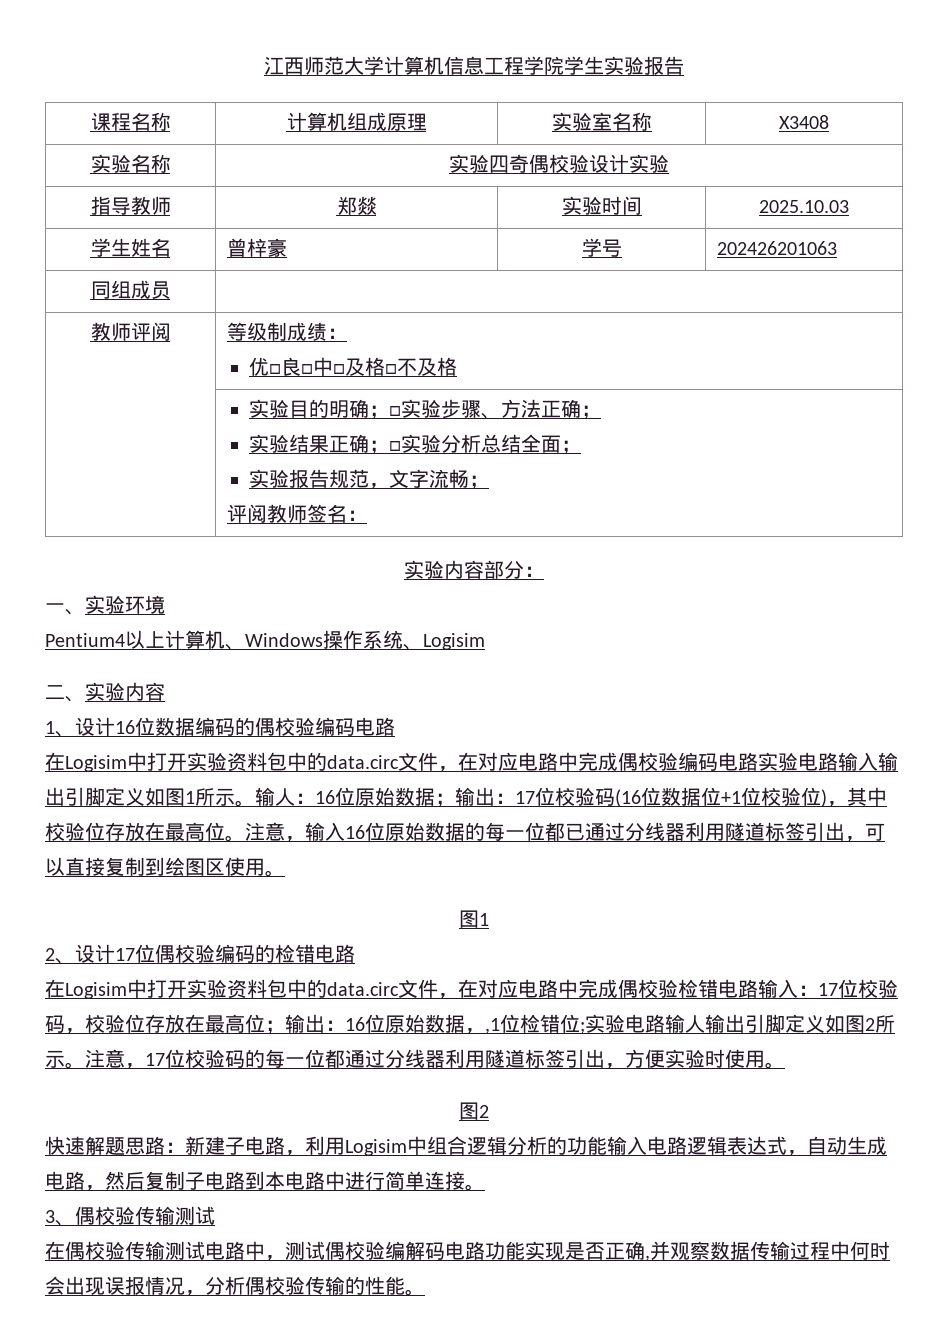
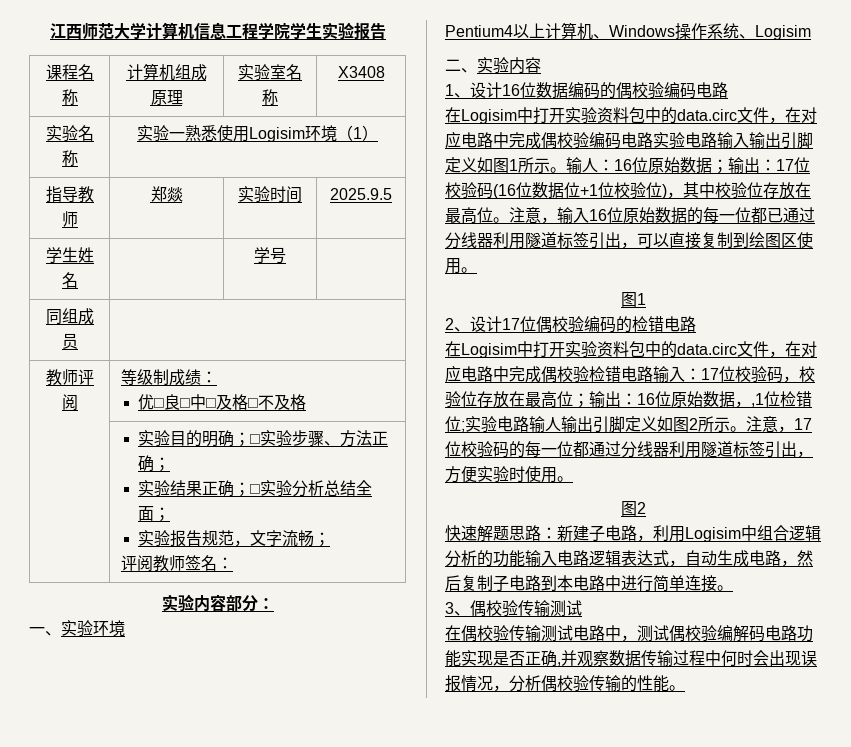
- 实验名称 | 实验四奇偶校验设计实验
+ 实验名称 | 实验一熟悉使用Logisim环境（1）
- 指导教师 | 郑燚 | 实验时间 | 2025.10.03
+ 指导教师 | 郑燚 | 实验时间 | 2025.9.5
- 学生姓名 | 曾梓豪 | 学号 | 202426201063
+ 学生姓名 | | 学号 |

